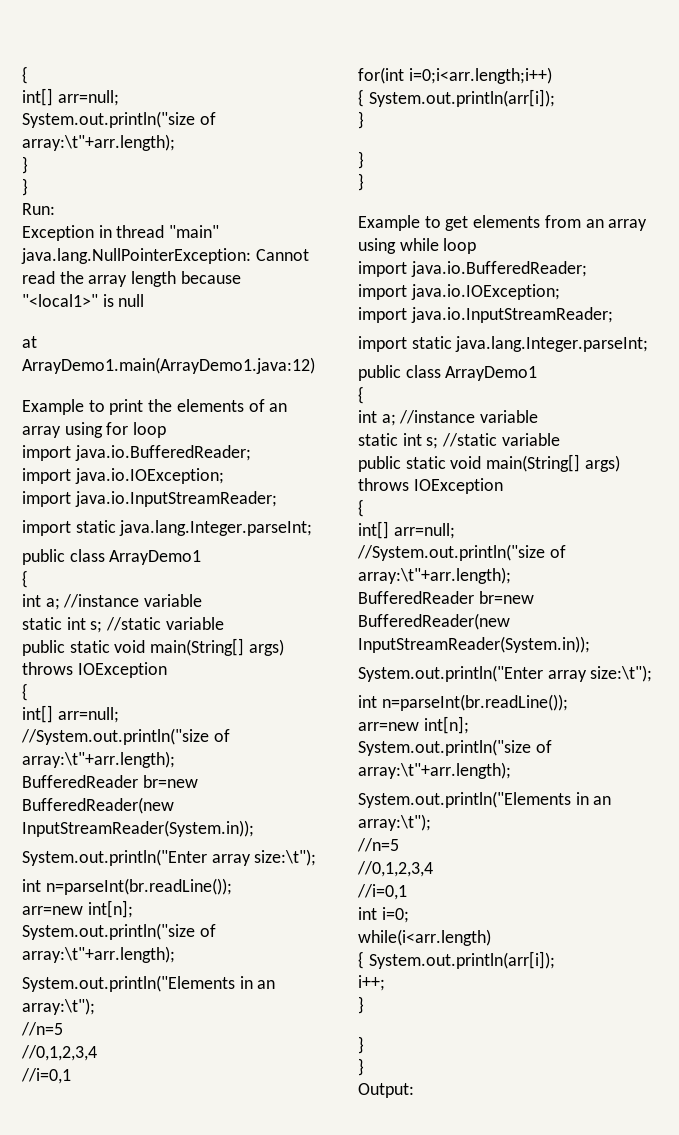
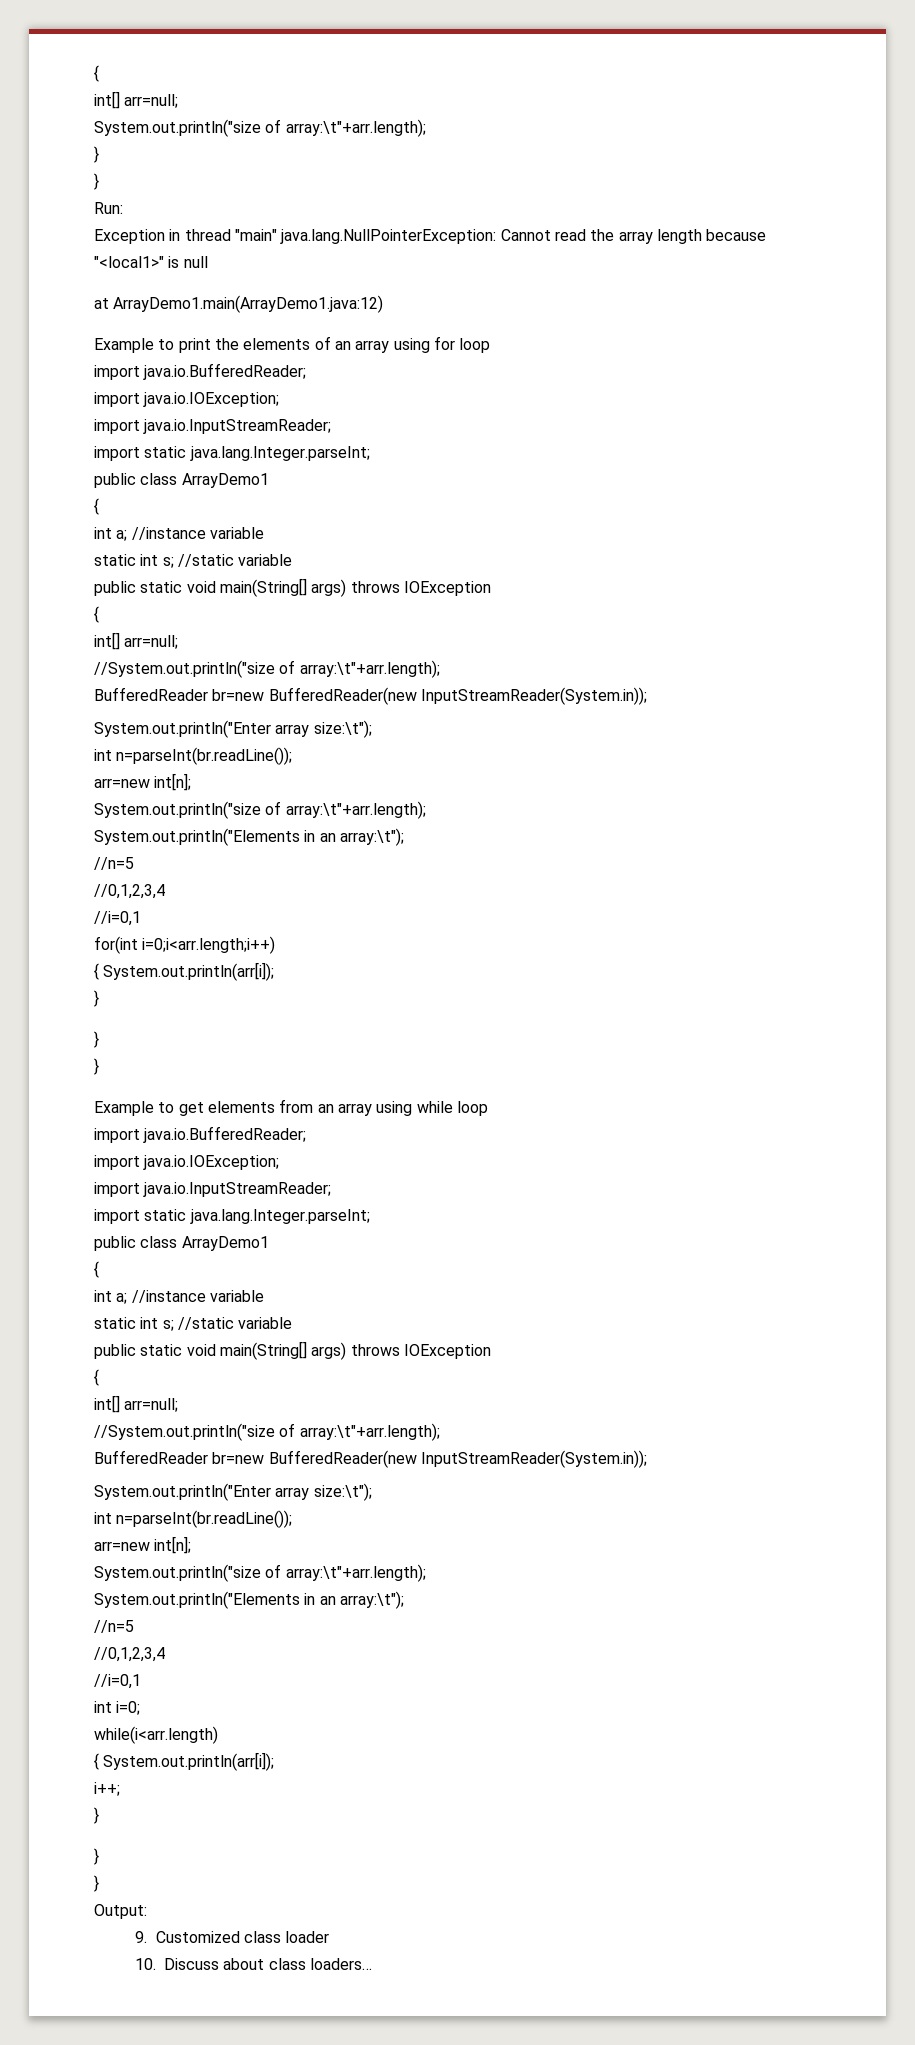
+ 9. Customized class loader
+ 10. Discuss about class loaders…

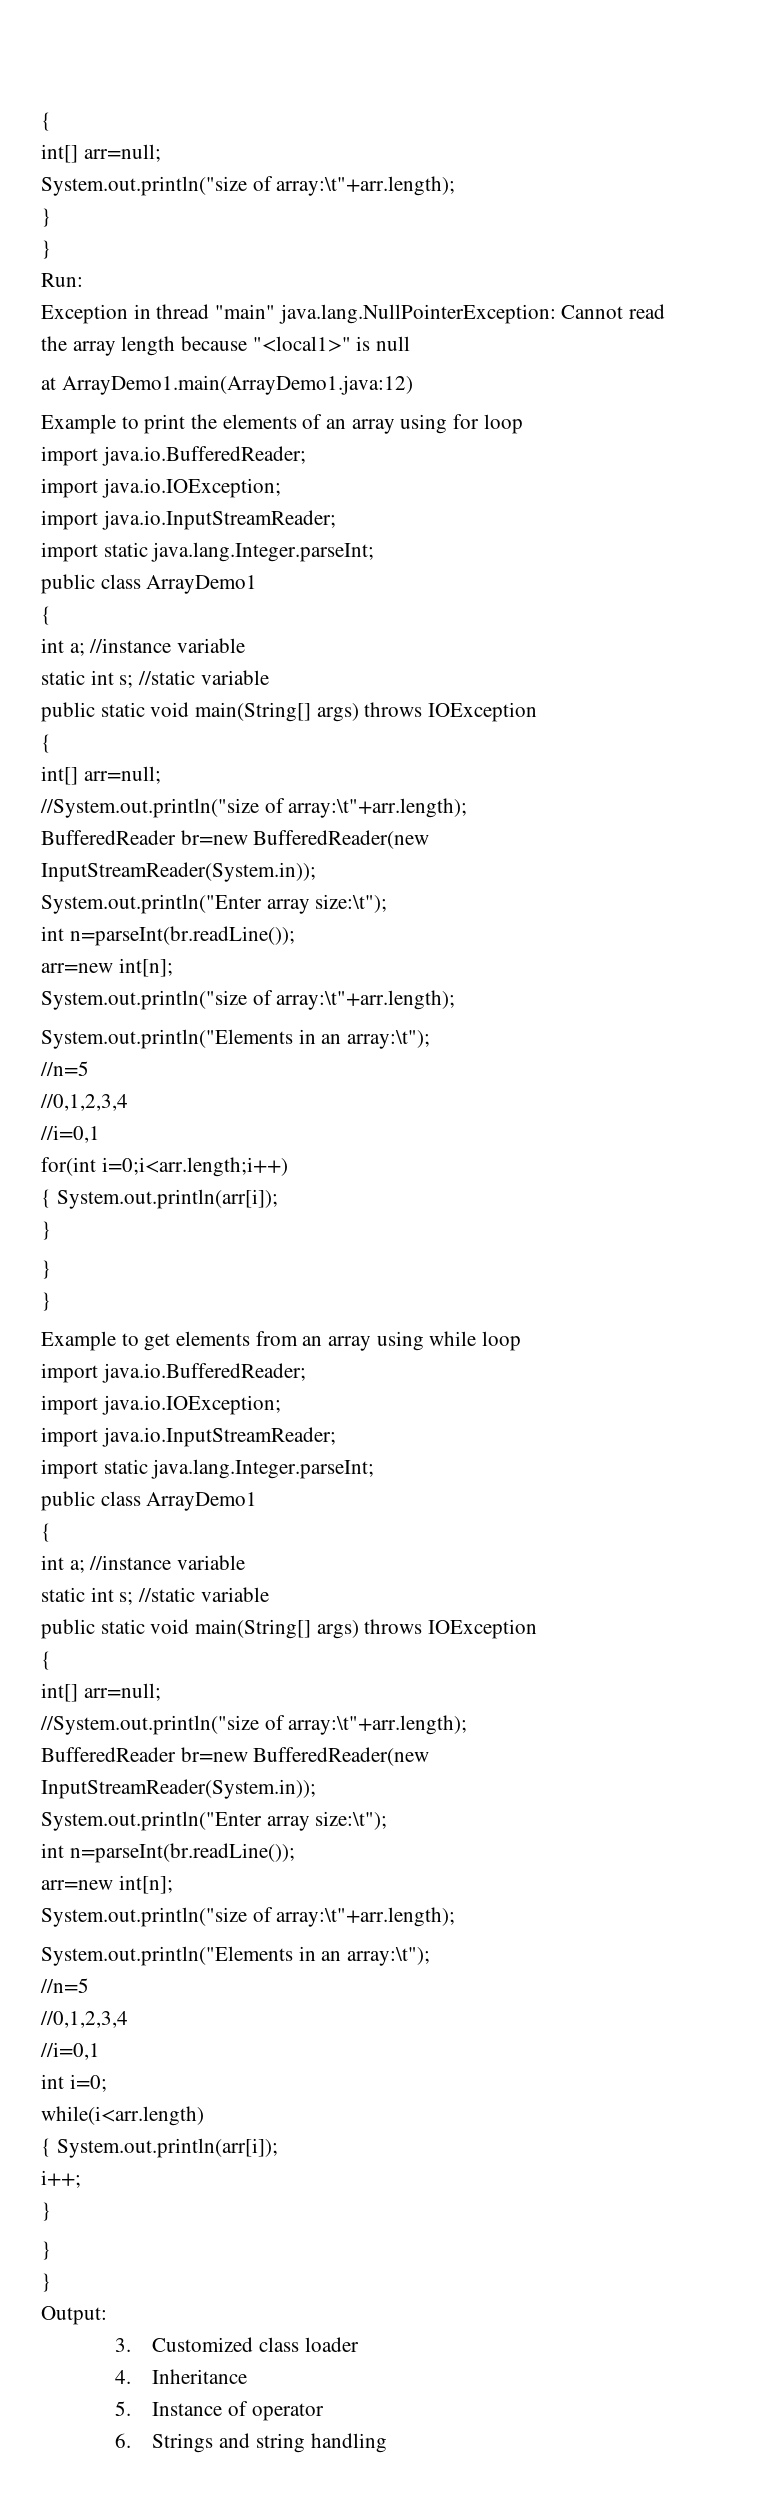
- 9. Customized class loader
+ 3. Customized class loader
- 10. Discuss about class loaders…
+ 4. Inheritance
+ 5. Instance of operator
+ 6. Strings and string handling

